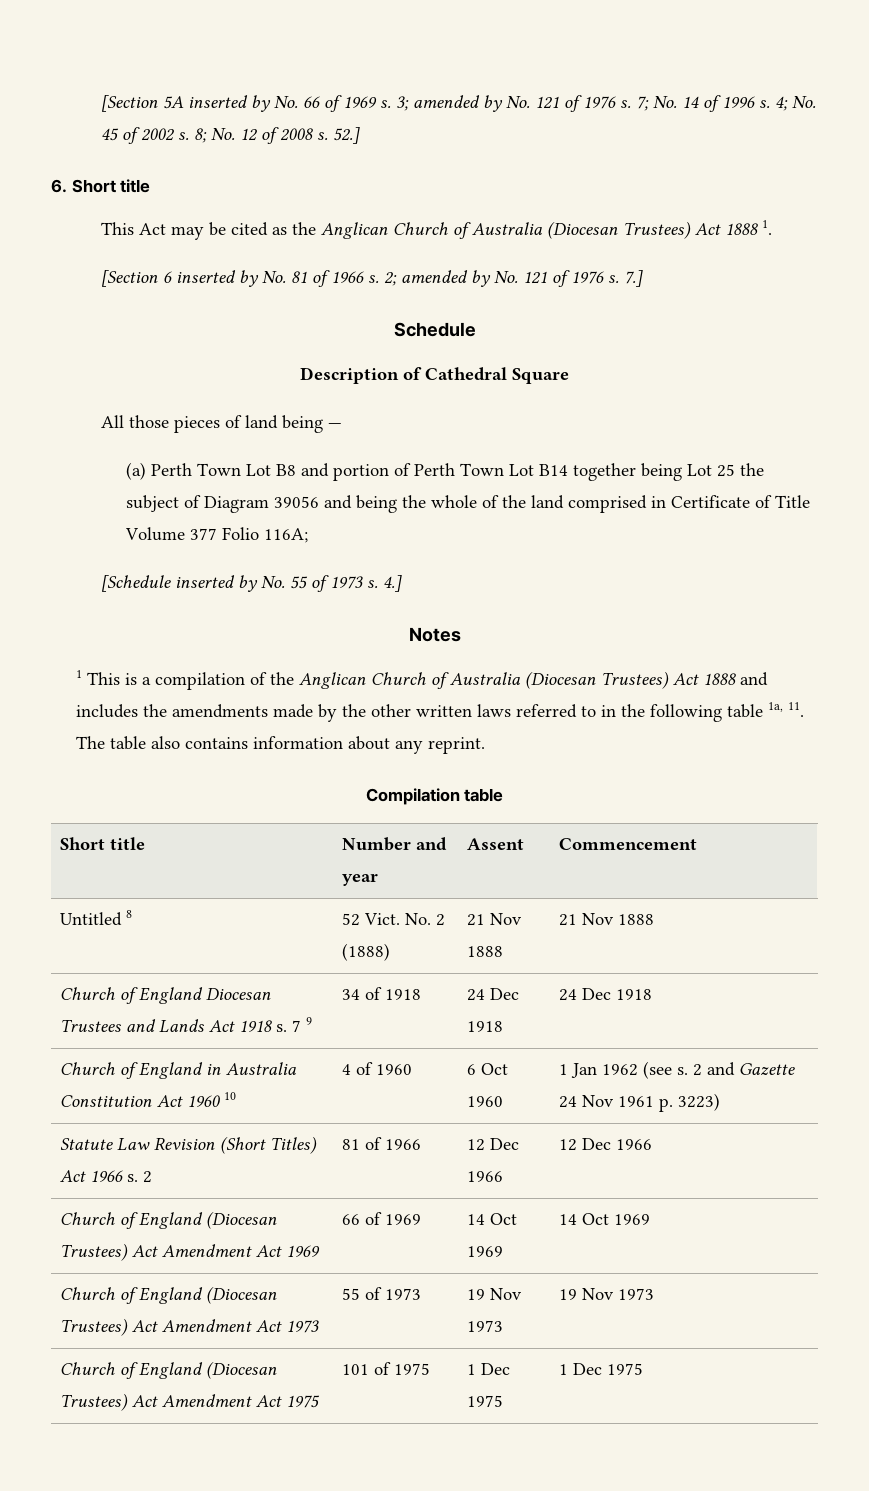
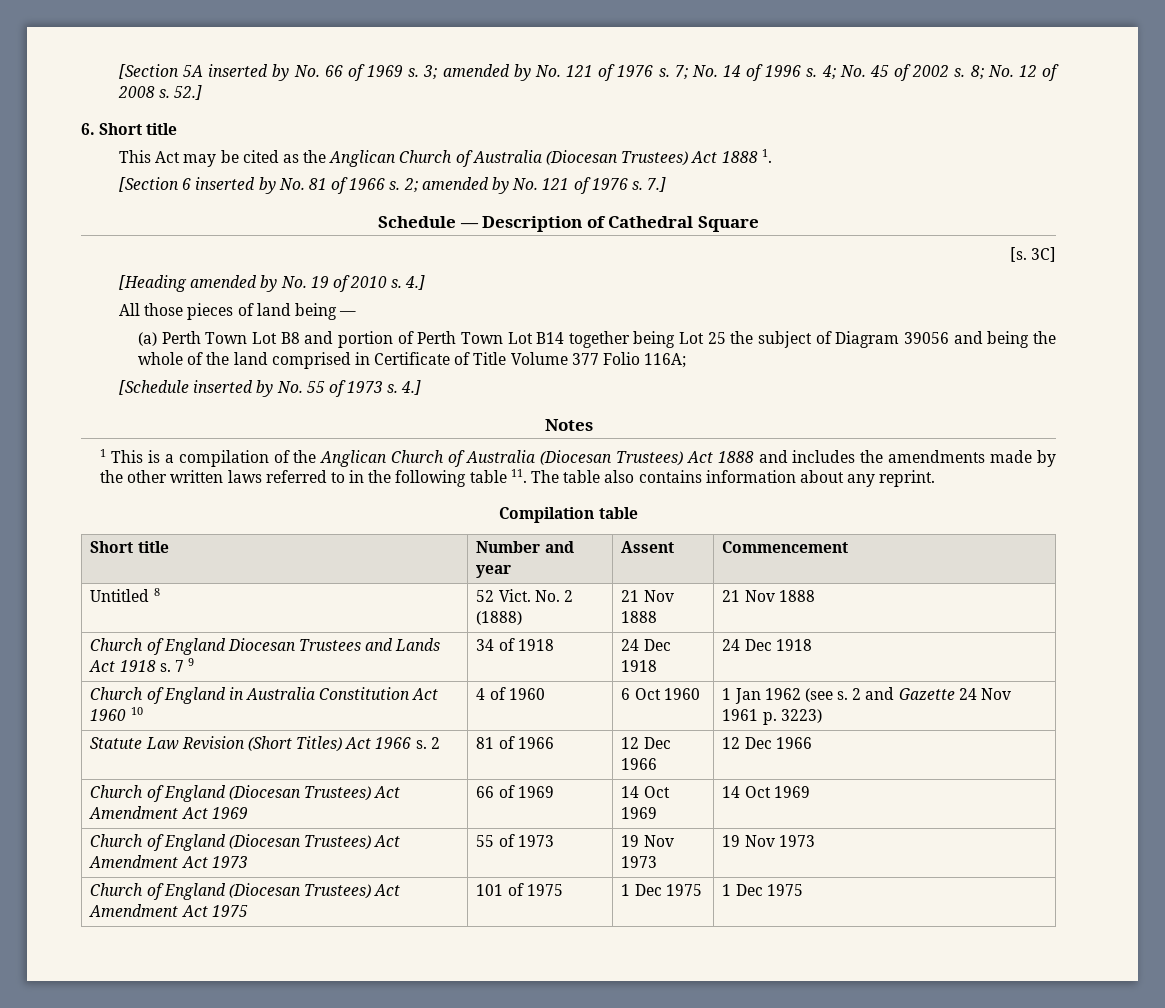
- Schedule
- Description of Cathedral Square
+ Schedule — Description of Cathedral Square
+ [s. 3C]
+ [Heading amended by No. 19 of 2010 s. 4.]
- 1 This is a compilation of the Anglican Church of Australia (Diocesan Trustees) Act 1888 and includes the amendments made by the other written laws referred to in the following table 1a, 11. The table also contains information about any reprint.
+ 1 This is a compilation of the Anglican Church of Australia (Diocesan Trustees) Act 1888 and includes the amendments made by the other written laws referred to in the following table 11. The table also contains information about any reprint.

